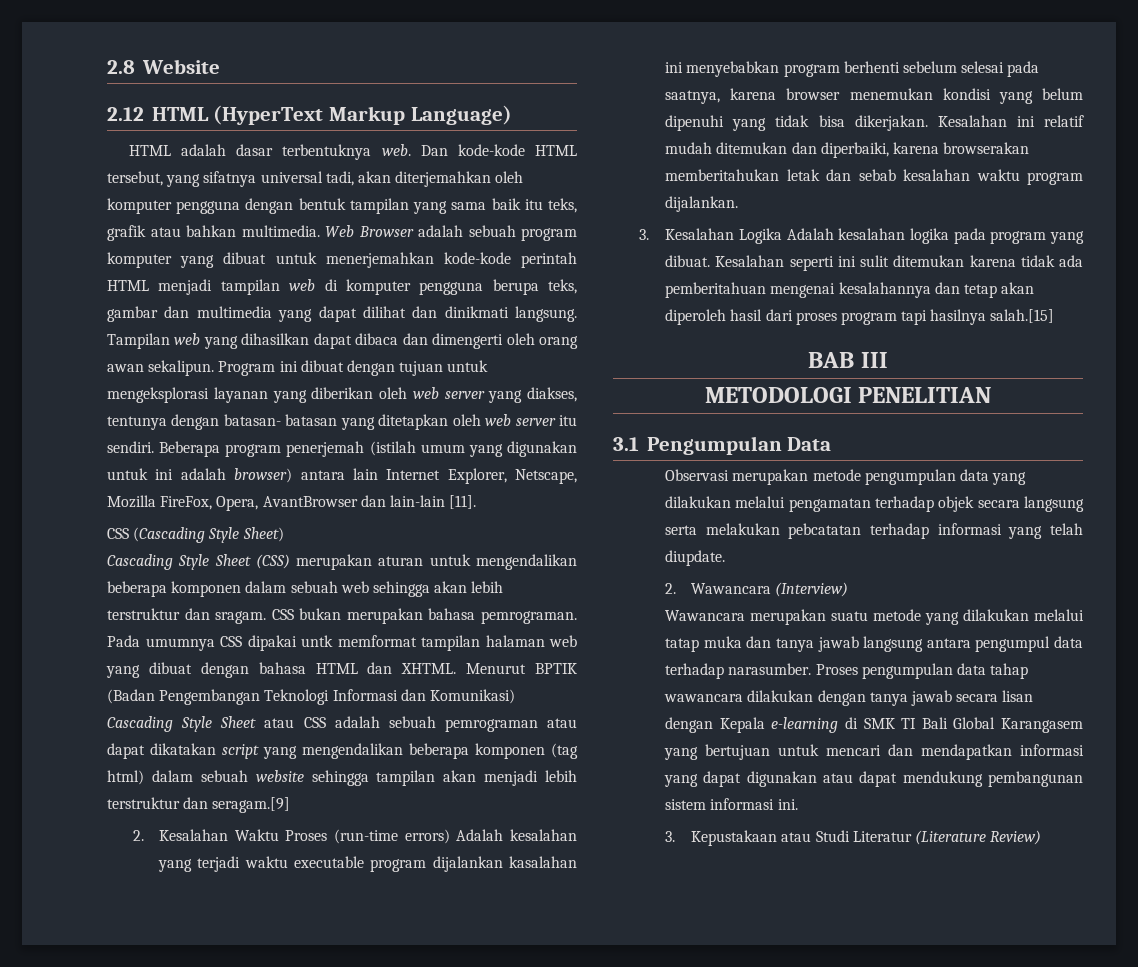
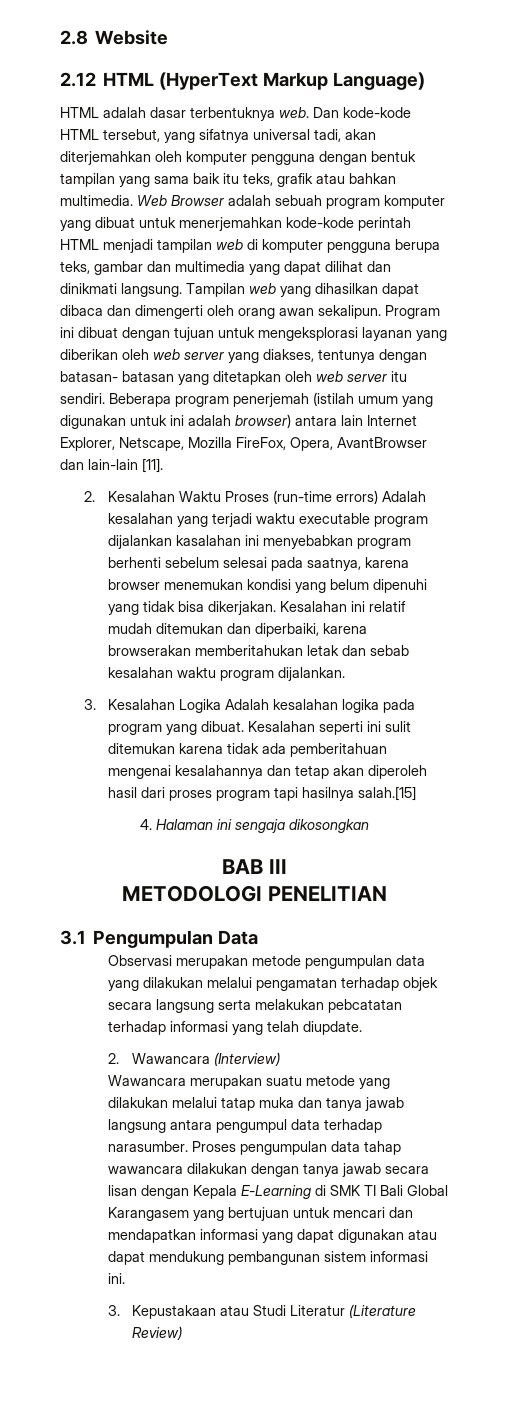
- CSS (Cascading Style Sheet)
- Cascading Style Sheet (CSS) merupakan aturan untuk mengendalikan beberapa komponen dalam sebuah web sehingga akan lebih terstruktur dan sragam. CSS bukan merupakan bahasa pemrograman. Pada umumnya CSS dipakai untk memformat tampilan halaman web yang dibuat dengan bahasa HTML dan XHTML. Menurut BPTIK (Badan Pengembangan Teknologi Informasi dan Komunikasi) Cascading Style Sheet atau CSS adalah sebuah pemrograman atau dapat dikatakan script yang mengendalikan beberapa komponen (tag html) dalam sebuah website sehingga tampilan akan menjadi lebih terstruktur dan seragam.[9]
+ 4. Halaman ini sengaja dikosongkan
- Proses pengumpulan data tahap wawancara dilakukan dengan tanya jawab secara lisan dengan Kepala e-learning di SMK TI Bali Global Karangasem yang bertujuan untuk mencari dan mendapatkan informasi yang dapat digunakan atau dapat mendukung pembangunan sistem informasi ini.
+ Proses pengumpulan data tahap wawancara dilakukan dengan tanya jawab secara lisan dengan Kepala E-Learning di SMK TI Bali Global Karangasem yang bertujuan untuk mencari dan mendapatkan informasi yang dapat digunakan atau dapat mendukung pembangunan sistem informasi ini.

